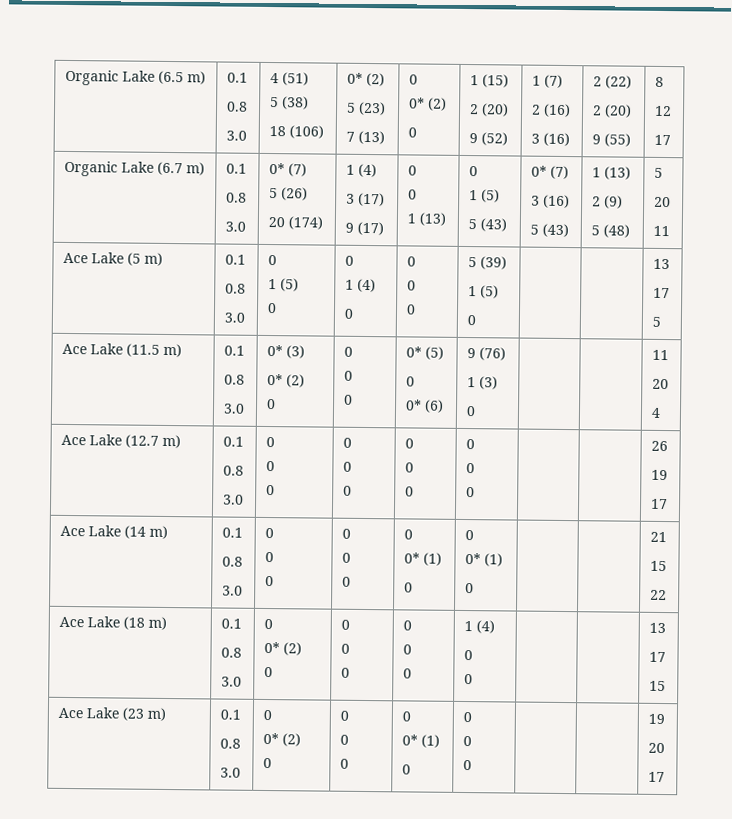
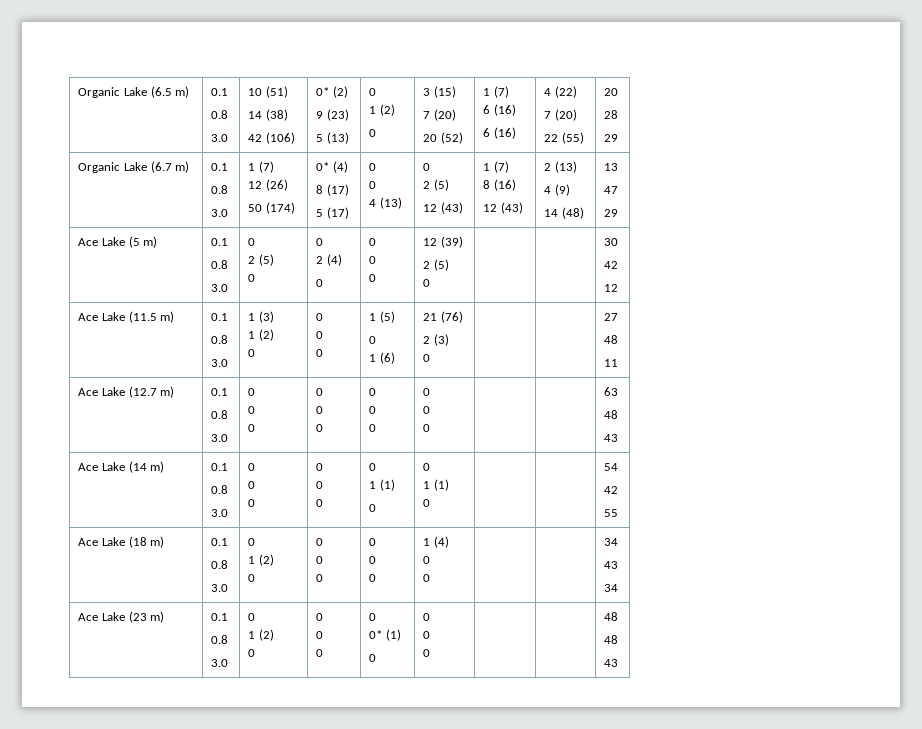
- 4 (51)
+ 10 (51)
- 5 (38)
+ 14 (38)
- 18 (106)
+ 42 (106)
- 5 (23)
+ 9 (23)
- 7 (13) | 0
- 0* (2)
- 0 | 1 (15)
- 2 (20)
- 9 (52) | 1 (7)
- 2 (16)
- 3 (16)
+ 5 (13) | 0
+ 1 (2)
+ 0 | 3 (15)
+ 7 (20)
+ 20 (52) | 1 (7)
+ 6 (16)
+ 6 (16)
- 2 (22)
- 2 (20)
- 9 (55) | 8
- 12
- 17
+ 4 (22)
+ 7 (20)
+ 22 (55) | 20
+ 28
+ 29
- 3.0 | 0* (7)
- 5 (26)
+ 3.0 | 1 (7)
+ 12 (26)
- 20 (174) | 1 (4)
- 3 (17)
+ 50 (174) | 0* (4)
+ 8 (17)
- 9 (17)
+ 5 (17)
- 1 (13) | 0
- 1 (5)
- 5 (43) | 0* (7)
- 3 (16)
- 5 (43) | 1 (13)
+ 4 (13) | 0
+ 2 (5)
+ 12 (43) | 1 (7)
+ 8 (16)
+ 12 (43) | 2 (13)
- 2 (9)
+ 4 (9)
- 5 (48) | 5
- 20
- 11
+ 14 (48) | 13
+ 47
+ 29
  Ace Lake (5 m) | 0.1
  0.8
  3.0 | 0
- 1 (5)
+ 2 (5)
  0 | 0
- 1 (4)
+ 2 (4)
  0 | 0
  0
- 0 | 5 (39)
- 1 (5)
- 0 | | | 13
- 17
- 5
+ 0 | 12 (39)
+ 2 (5)
+ 0 | | | 30
+ 42
+ 12
  Ace Lake (11.5 m) | 0.1
  0.8
- 3.0 | 0* (3)
- 0* (2)
+ 3.0 | 1 (3)
+ 1 (2)
  0 | 0
  0
- 0 | 0* (5)
+ 0 | 1 (5)
  0
- 0* (6) | 9 (76)
- 1 (3)
- 0 | | | 11
- 20
- 4
+ 1 (6) | 21 (76)
+ 2 (3)
+ 0 | | | 27
+ 48
+ 11
  Ace Lake (12.7 m) | 0.1
  0.8
  3.0 | 0
  0
  0 | 0
  0
  0 | 0
  0
  0 | 0
  0
- 0 | | | 26
- 19
- 17
+ 0 | | | 63
+ 48
+ 43
  Ace Lake (14 m) | 0.1
  0.8
  3.0 | 0
  0
  0 | 0
  0
  0 | 0
- 0* (1)
+ 1 (1)
  0 | 0
- 0* (1)
- 0 | | | 21
- 15
- 22
+ 1 (1)
+ 0 | | | 54
+ 42
+ 55
  Ace Lake (18 m) | 0.1
  0.8
  3.0 | 0
- 0* (2)
+ 1 (2)
  0 | 0
  0
  0 | 0
  0
  0 | 1 (4)
  0
- 0 | | | 13
- 17
- 15
+ 0 | | | 34
+ 43
+ 34
  Ace Lake (23 m) | 0.1
  0.8
  3.0 | 0
- 0* (2)
+ 1 (2)
  0 | 0
  0
  0 | 0
  0* (1)
  0 | 0
  0
- 0 | | | 19
- 20
- 17
+ 0 | | | 48
+ 48
+ 43

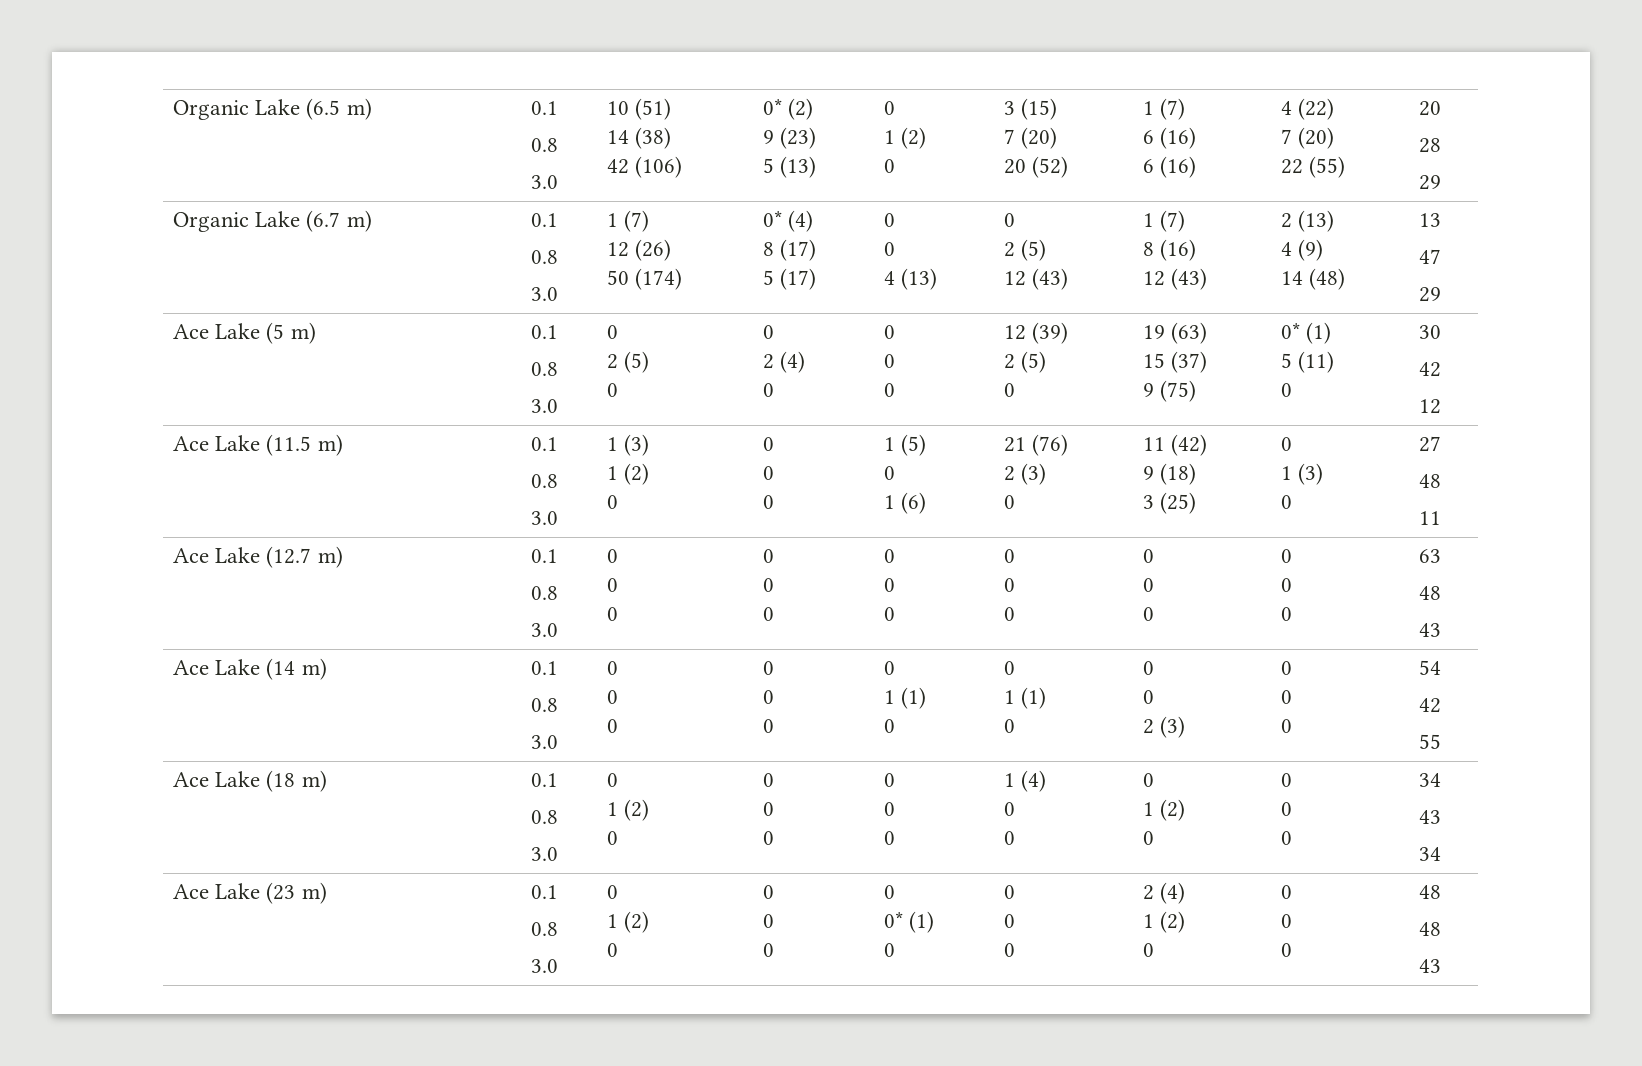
  Ace Lake (5 m) | 0.1
  0.8
  3.0 | 0
  2 (5)
  0 | 0
  2 (4)
  0 | 0
  0
  0 | 12 (39)
  2 (5)
- 0 | | | 30
+ 0 | 19 (63)
+ 15 (37)
+ 9 (75) | 0* (1)
+ 5 (11)
+ 0 | 30
  Ace Lake (11.5 m) | 0.1
  0.8
  3.0 | 1 (3)
  1 (2)
  0 | 0
  0
  0 | 1 (5)
  0
  1 (6) | 21 (76)
  2 (3)
- 0 | | | 27
+ 0 | 11 (42)
+ 9 (18)
+ 3 (25) | 0
+ 1 (3)
+ 0 | 27
  Ace Lake (12.7 m) | 0.1
  0.8
  3.0 | 0
  0
  0 | 0
  0
  0 | 0
  0
  0 | 0
  0
- 0 | | | 63
+ 0 | 0
+ 0
+ 0 | 0
+ 0
+ 0 | 63
  Ace Lake (14 m) | 0.1
  0.8
  3.0 | 0
  0
  0 | 0
  0
  0 | 0
  1 (1)
  0 | 0
  1 (1)
- 0 | | | 54
+ 0 | 0
+ 0
+ 2 (3) | 0
+ 0
+ 0 | 54
  Ace Lake (18 m) | 0.1
  0.8
  3.0 | 0
  1 (2)
  0 | 0
  0
  0 | 0
  0
  0 | 1 (4)
  0
- 0 | | | 34
+ 0 | 0
+ 1 (2)
+ 0 | 0
+ 0
+ 0 | 34
  Ace Lake (23 m) | 0.1
  0.8
  3.0 | 0
  1 (2)
  0 | 0
  0
  0 | 0
  0* (1)
  0 | 0
  0
- 0 | | | 48
+ 0 | 2 (4)
+ 1 (2)
+ 0 | 0
+ 0
+ 0 | 48

